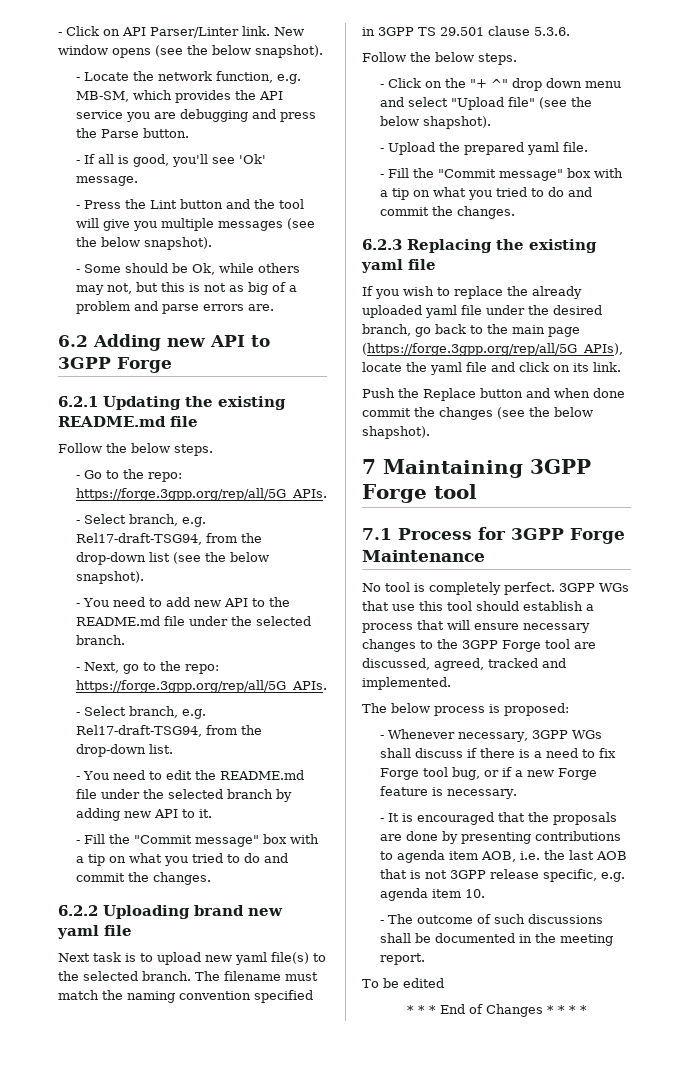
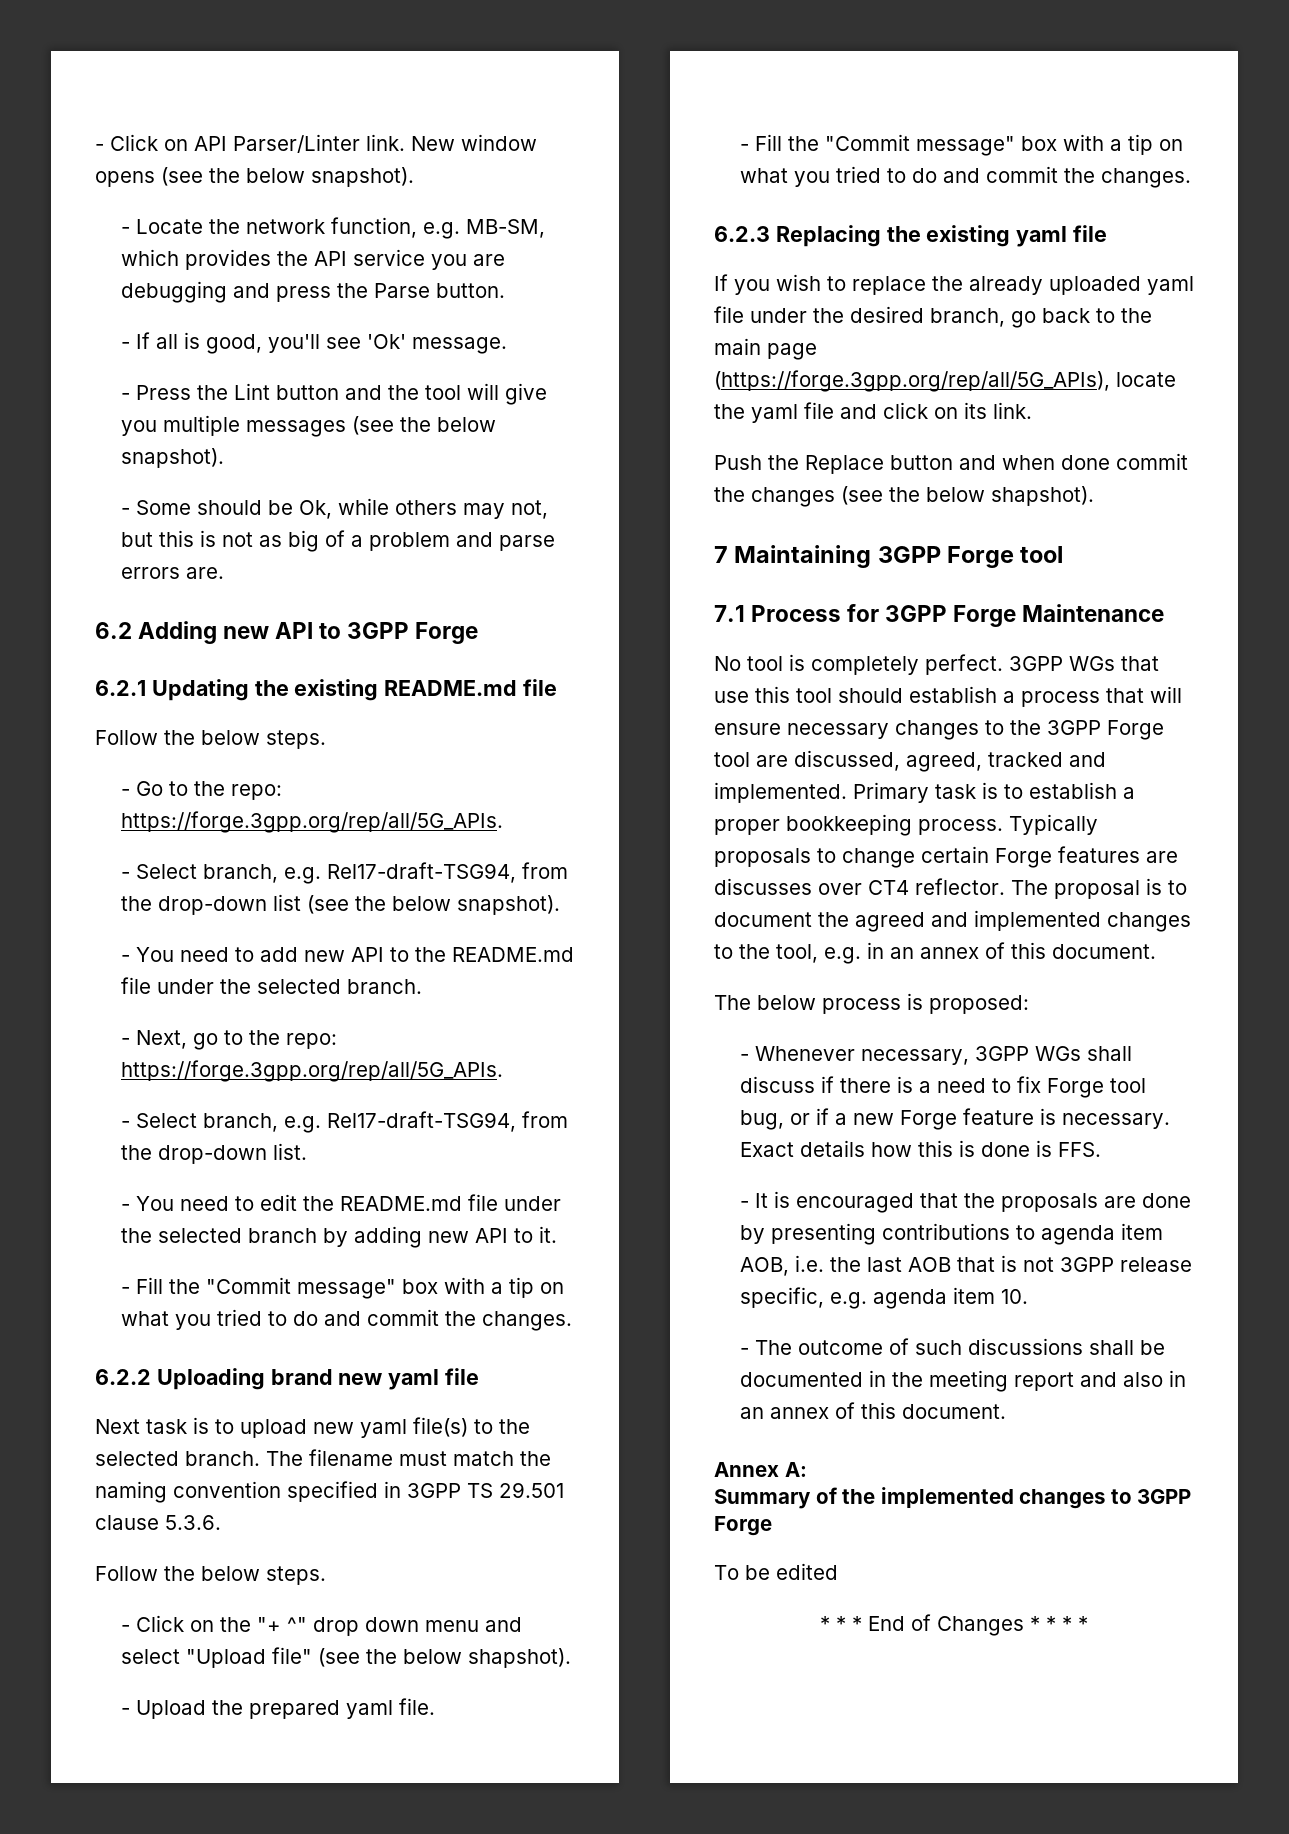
+ Primary task is to establish a proper bookkeeping process. Typically proposals to change certain Forge features are discusses over CT4 reflector. The proposal is to document the agreed and implemented changes to the tool, e.g. in an annex of this document.
+ Exact details how this is done is FFS.
- - The outcome of such discussions shall be documented in the meeting report.
+ - The outcome of such discussions shall be documented in the meeting report and also in an annex of this document.
+ Annex A:
+ Summary of the implemented changes to 3GPP Forge

